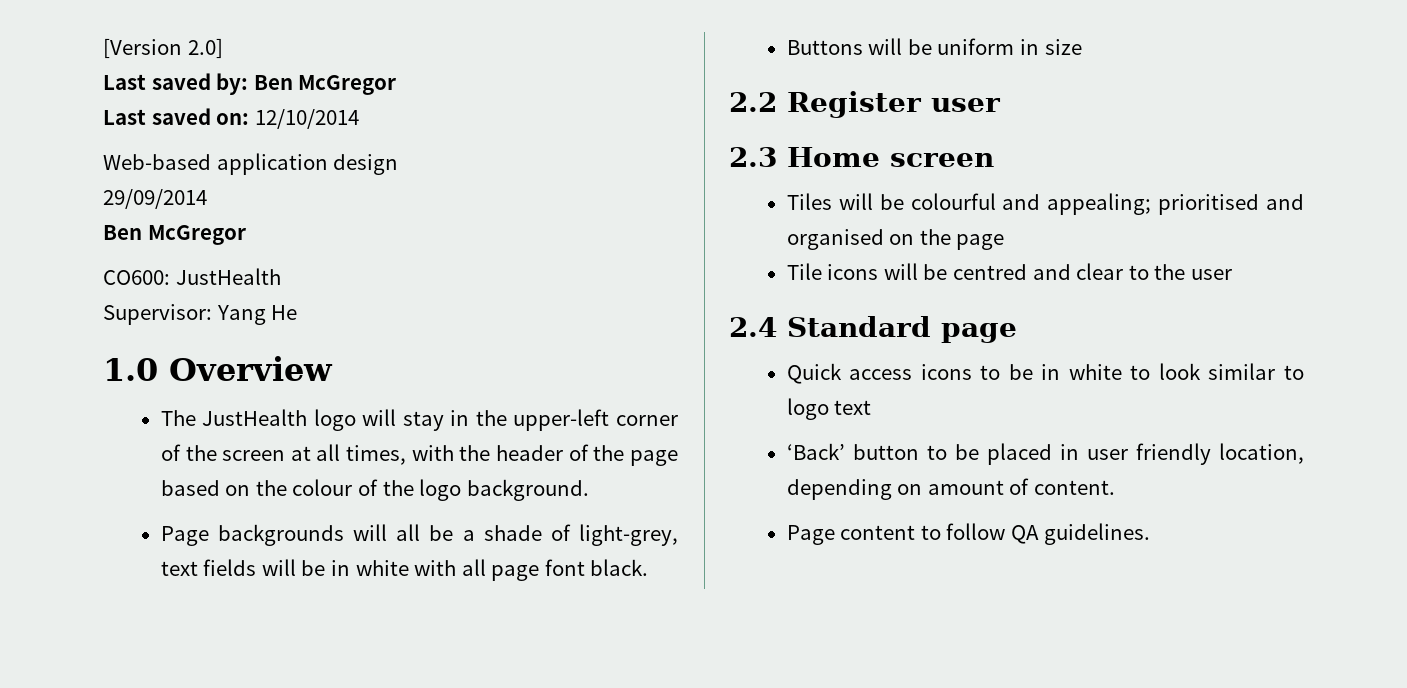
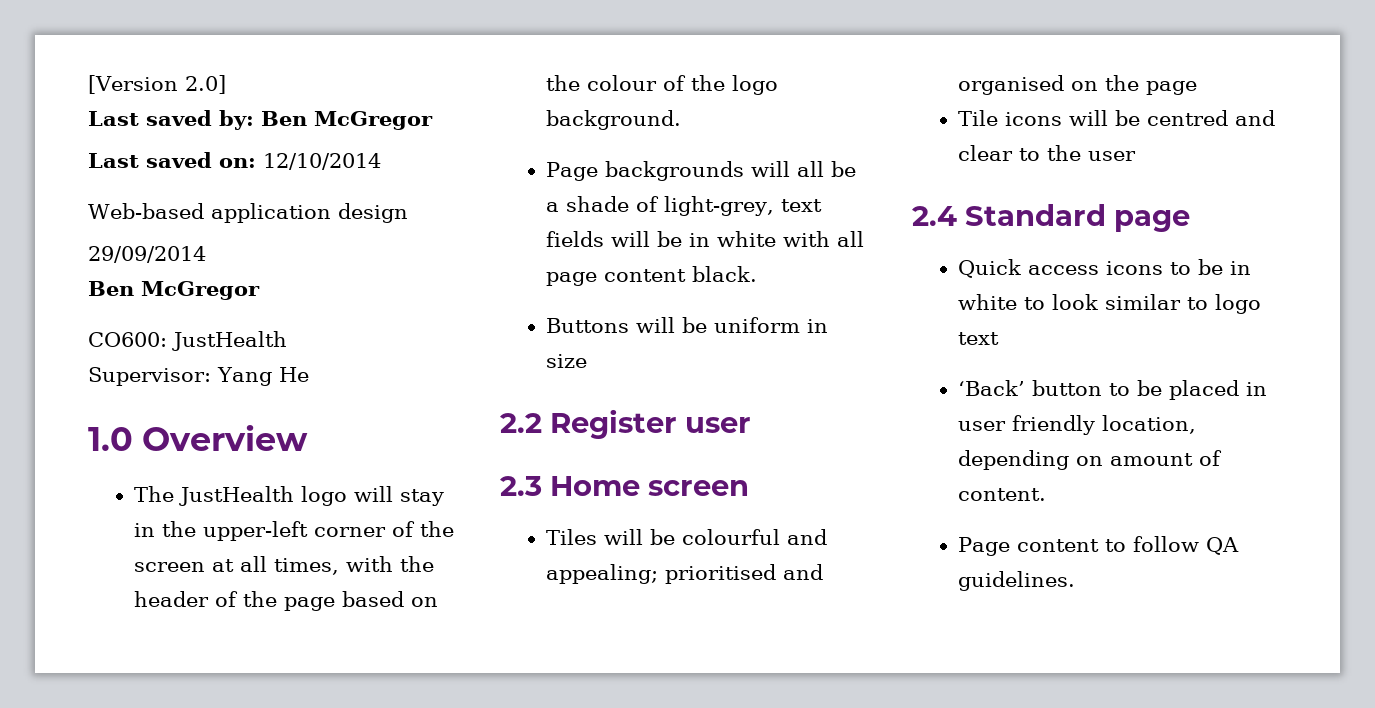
- Page backgrounds will all be a shade of light-grey, text fields will be in white with all page font black.
+ Page backgrounds will all be a shade of light-grey, text fields will be in white with all page content black.

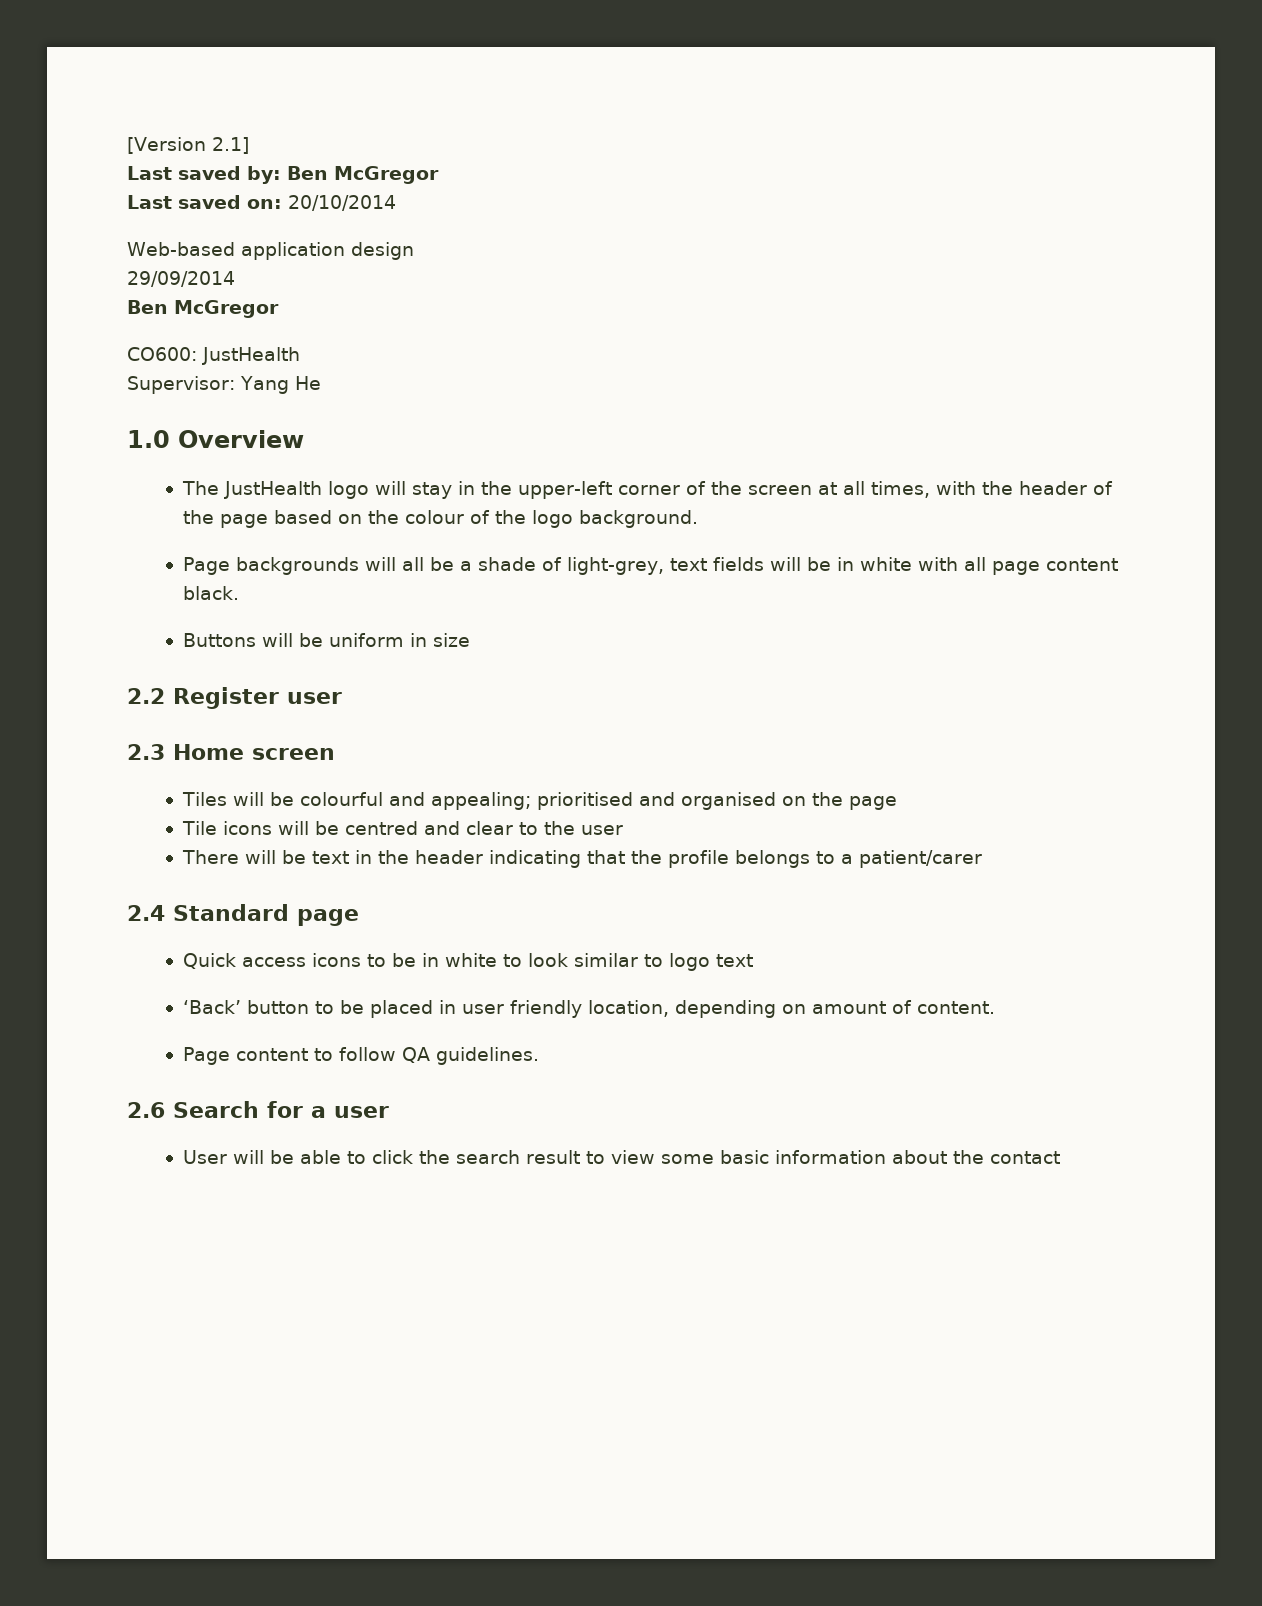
- [Version 2.0]
+ [Version 2.1]
- Last saved on: 12/10/2014
+ Last saved on: 20/10/2014
+ There will be text in the header indicating that the profile belongs to a patient/carer
+ 2.6 Search for a user
+ User will be able to click the search result to view some basic information about the contact

